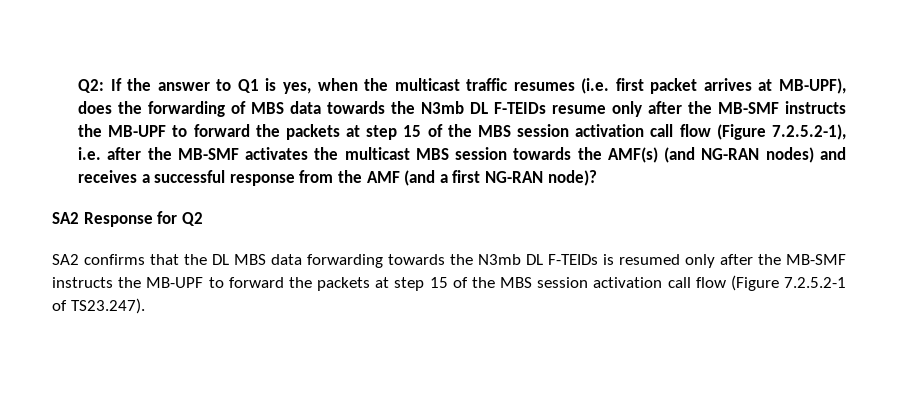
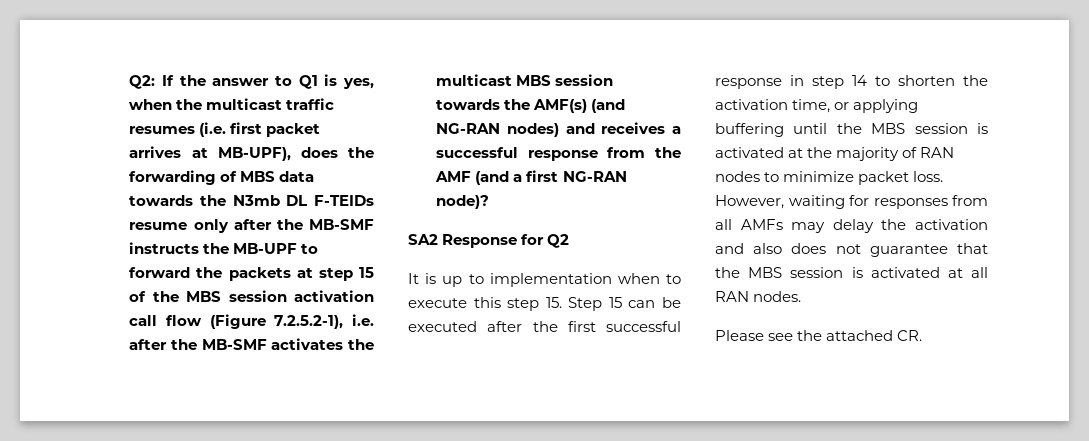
- SA2 confirms that the DL MBS data forwarding towards the N3mb DL F-TEIDs is resumed only after the MB-SMF instructs the MB-UPF to forward the packets at step 15 of the MBS session activation call flow (Figure 7.2.5.2-1 of TS23.247).
+ It is up to implementation when to execute this step 15. Step 15 can be executed after the first successful response in step 14 to shorten the activation time, or applying buffering until the MBS session is activated at the majority of RAN nodes to minimize packet loss. However, waiting for responses from all AMFs may delay the activation and also does not guarantee that the MBS session is activated at all RAN nodes.
+ Please see the attached CR.

